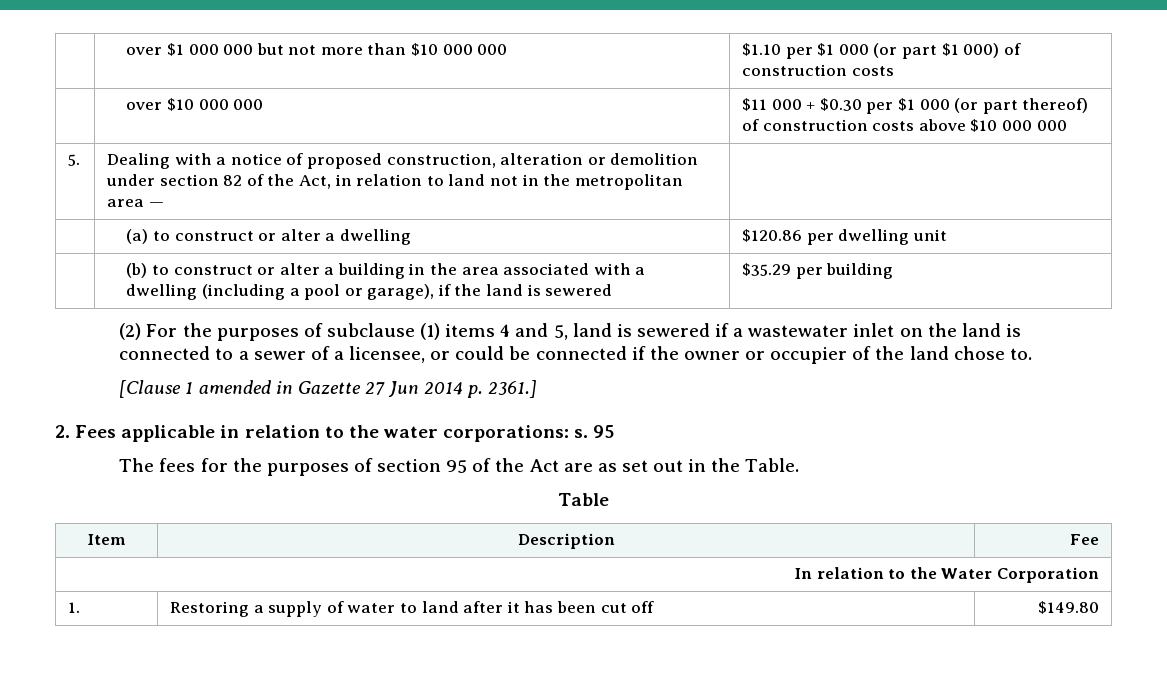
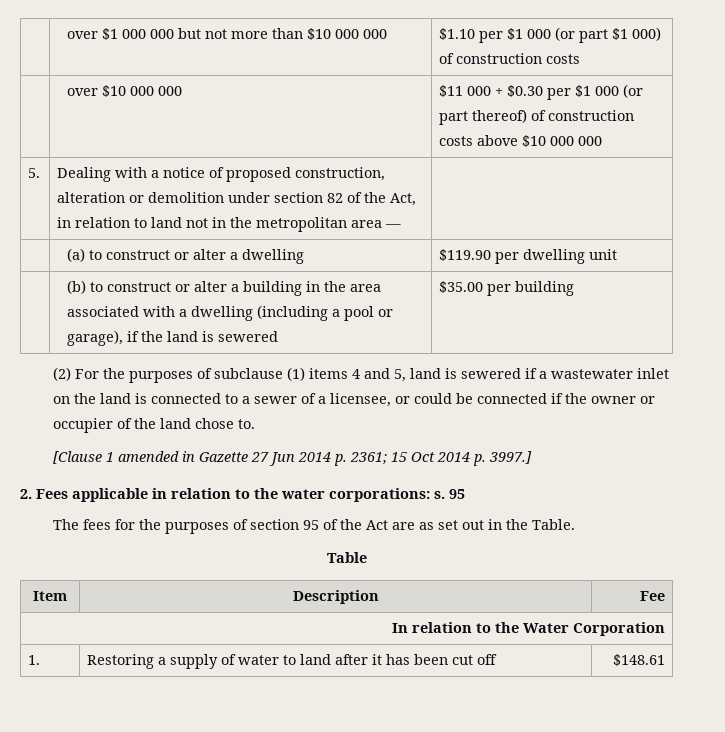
- | (a) to construct or alter a dwelling | $120.86 per dwelling unit
+ | (a) to construct or alter a dwelling | $119.90 per dwelling unit
- | (b) to construct or alter a building in the area associated with a dwelling (including a pool or garage), if the land is sewered | $35.29 per building
+ | (b) to construct or alter a building in the area associated with a dwelling (including a pool or garage), if the land is sewered | $35.00 per building
- [Clause 1 amended in Gazette 27 Jun 2014 p. 2361.]
+ [Clause 1 amended in Gazette 27 Jun 2014 p. 2361; 15 Oct 2014 p. 3997.]
- 1. | Restoring a supply of water to land after it has been cut off | $149.80
+ 1. | Restoring a supply of water to land after it has been cut off | $148.61

